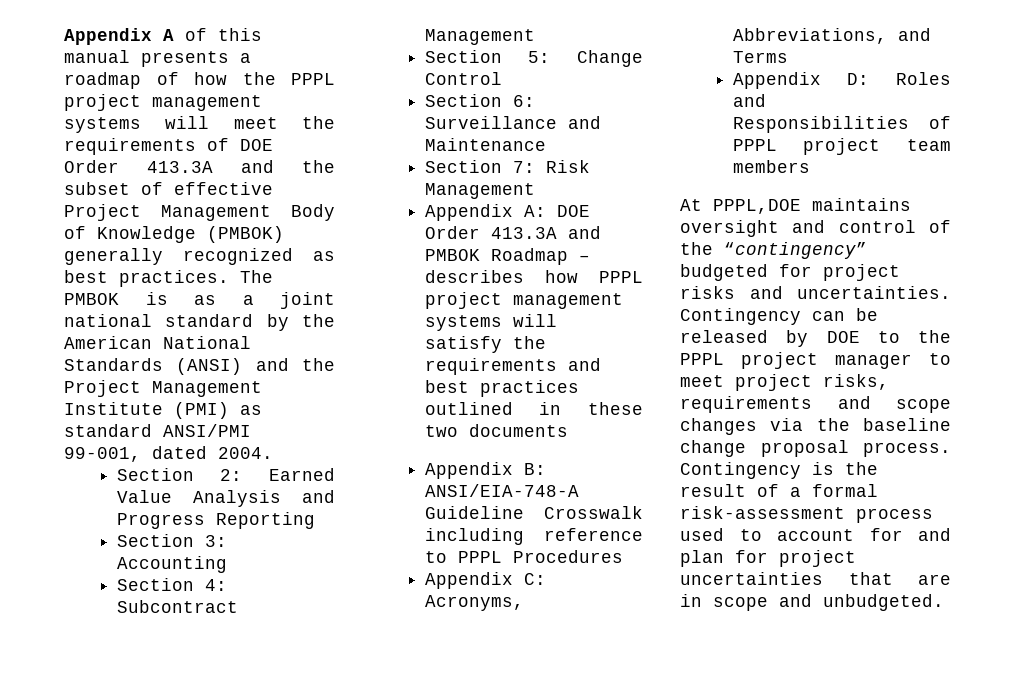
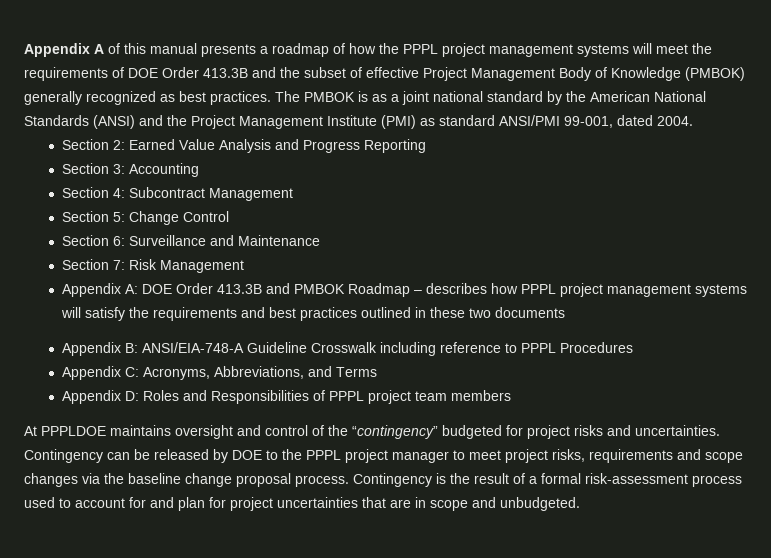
- Appendix A of this manual presents a roadmap of how the PPPL project management systems will meet the requirements of DOE Order 413.3A and the subset of effective Project Management Body of Knowledge (PMBOK) generally recognized as best practices.
+ Appendix A of this manual presents a roadmap of how the PPPL project management systems will meet the requirements of DOE Order 413.3B and the subset of effective Project Management Body of Knowledge (PMBOK) generally recognized as best practices.
- Appendix A: DOE Order 413.3A and PMBOK Roadmap – describes how PPPL project management systems will satisfy the requirements and best practices outlined in these two documents
+ Appendix A: DOE Order 413.3B and PMBOK Roadmap – describes how PPPL project management systems will satisfy the requirements and best practices outlined in these two documents
- At PPPL,DOE maintains oversight and control of the “contingency” budgeted for project risks and uncertainties.
+ At PPPLDOE maintains oversight and control of the “contingency” budgeted for project risks and uncertainties.

